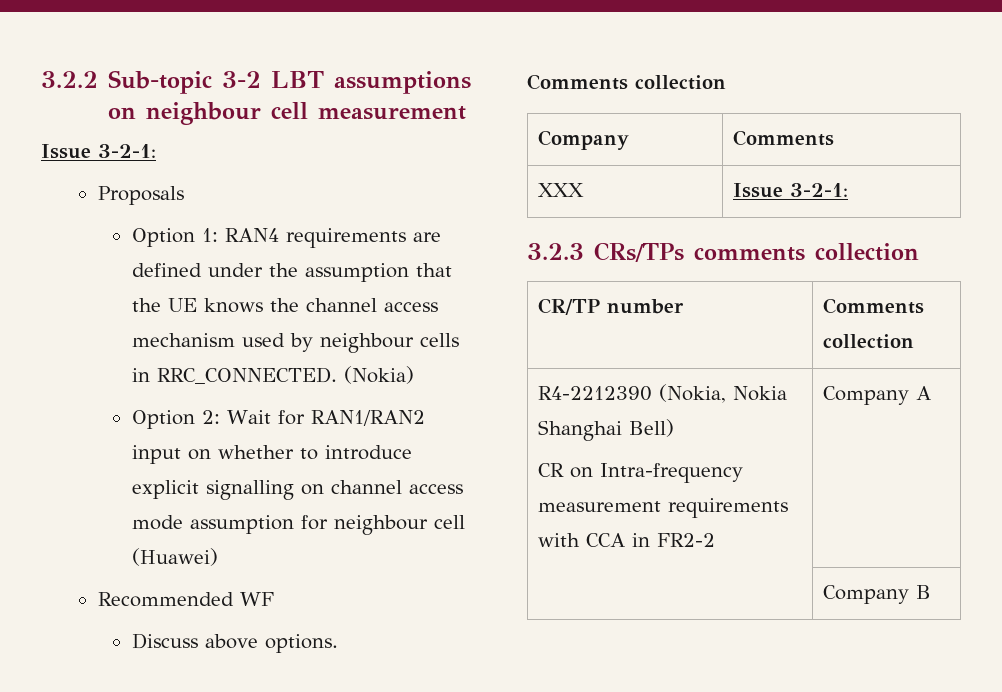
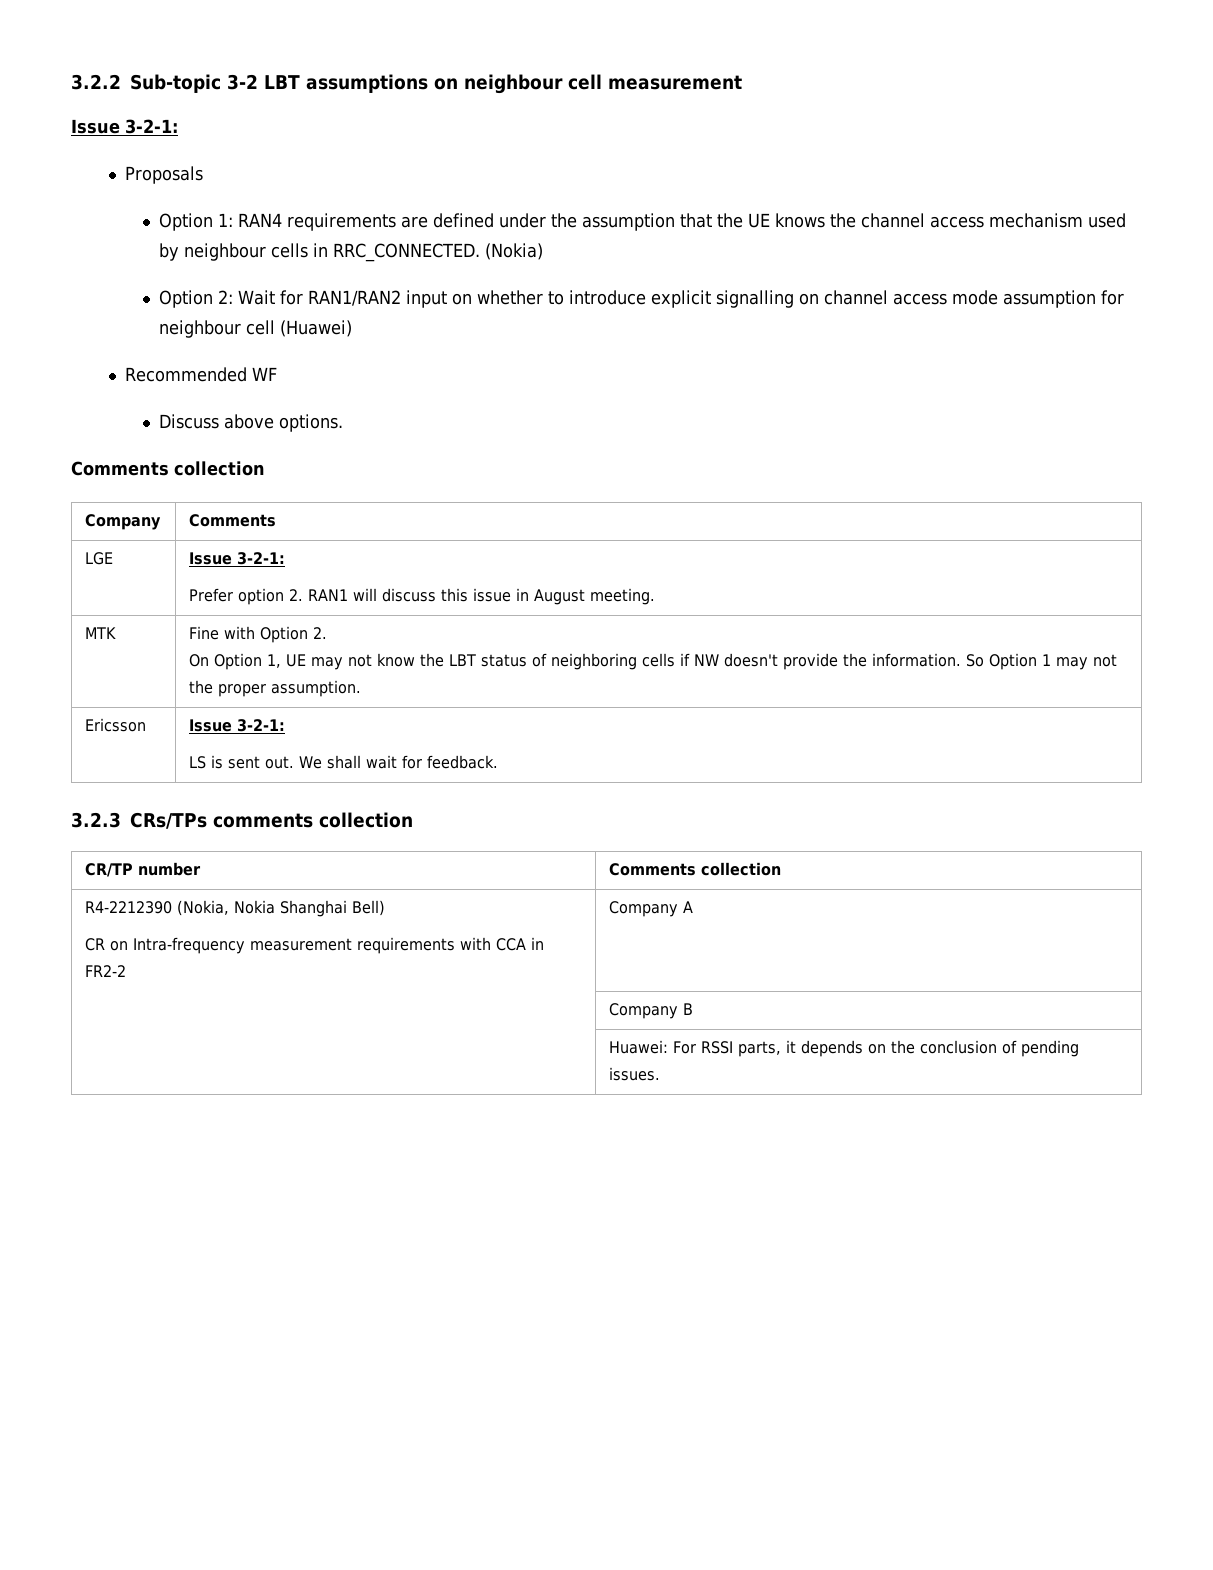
- XXX | Issue 3-2-1:
+ LGE | Issue 3-2-1:
+ Prefer option 2. RAN1 will discuss this issue in August meeting.
+ MTK | Fine with Option 2.
+ On Option 1, UE may not know the LBT status of neighboring cells if NW doesn't provide the information. So Option 1 may not the proper assumption.
+ Ericsson | Issue 3-2-1:
+ LS is sent out. We shall wait for feedback.
+ | Huawei: For RSSI parts, it depends on the conclusion of pending issues.

